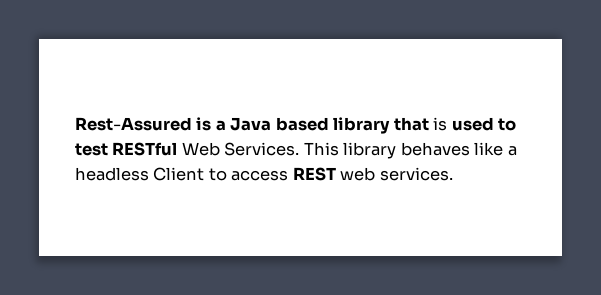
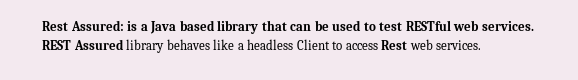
- Rest-Assured is a Java based library that is used to test RESTful Web Services. This library behaves like a headless Client to access REST web services.
+ Rest Assured: is a Java based library that can be used to test RESTful web services. REST Assured library behaves like a headless Client to access Rest web services.

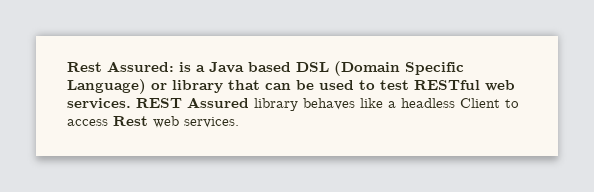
- Rest Assured: is a Java based library that can be used to test RESTful web services.
+ Rest Assured: is a Java based DSL (Domain Specific Language) or library that can be used to test RESTful web services.

